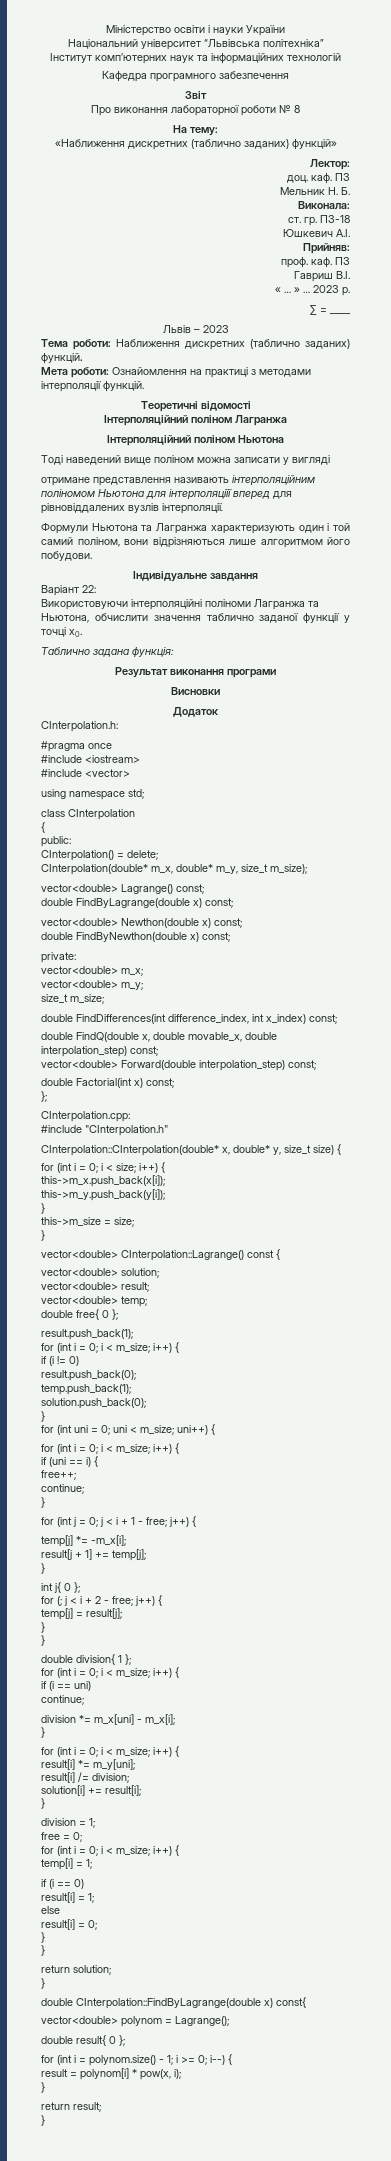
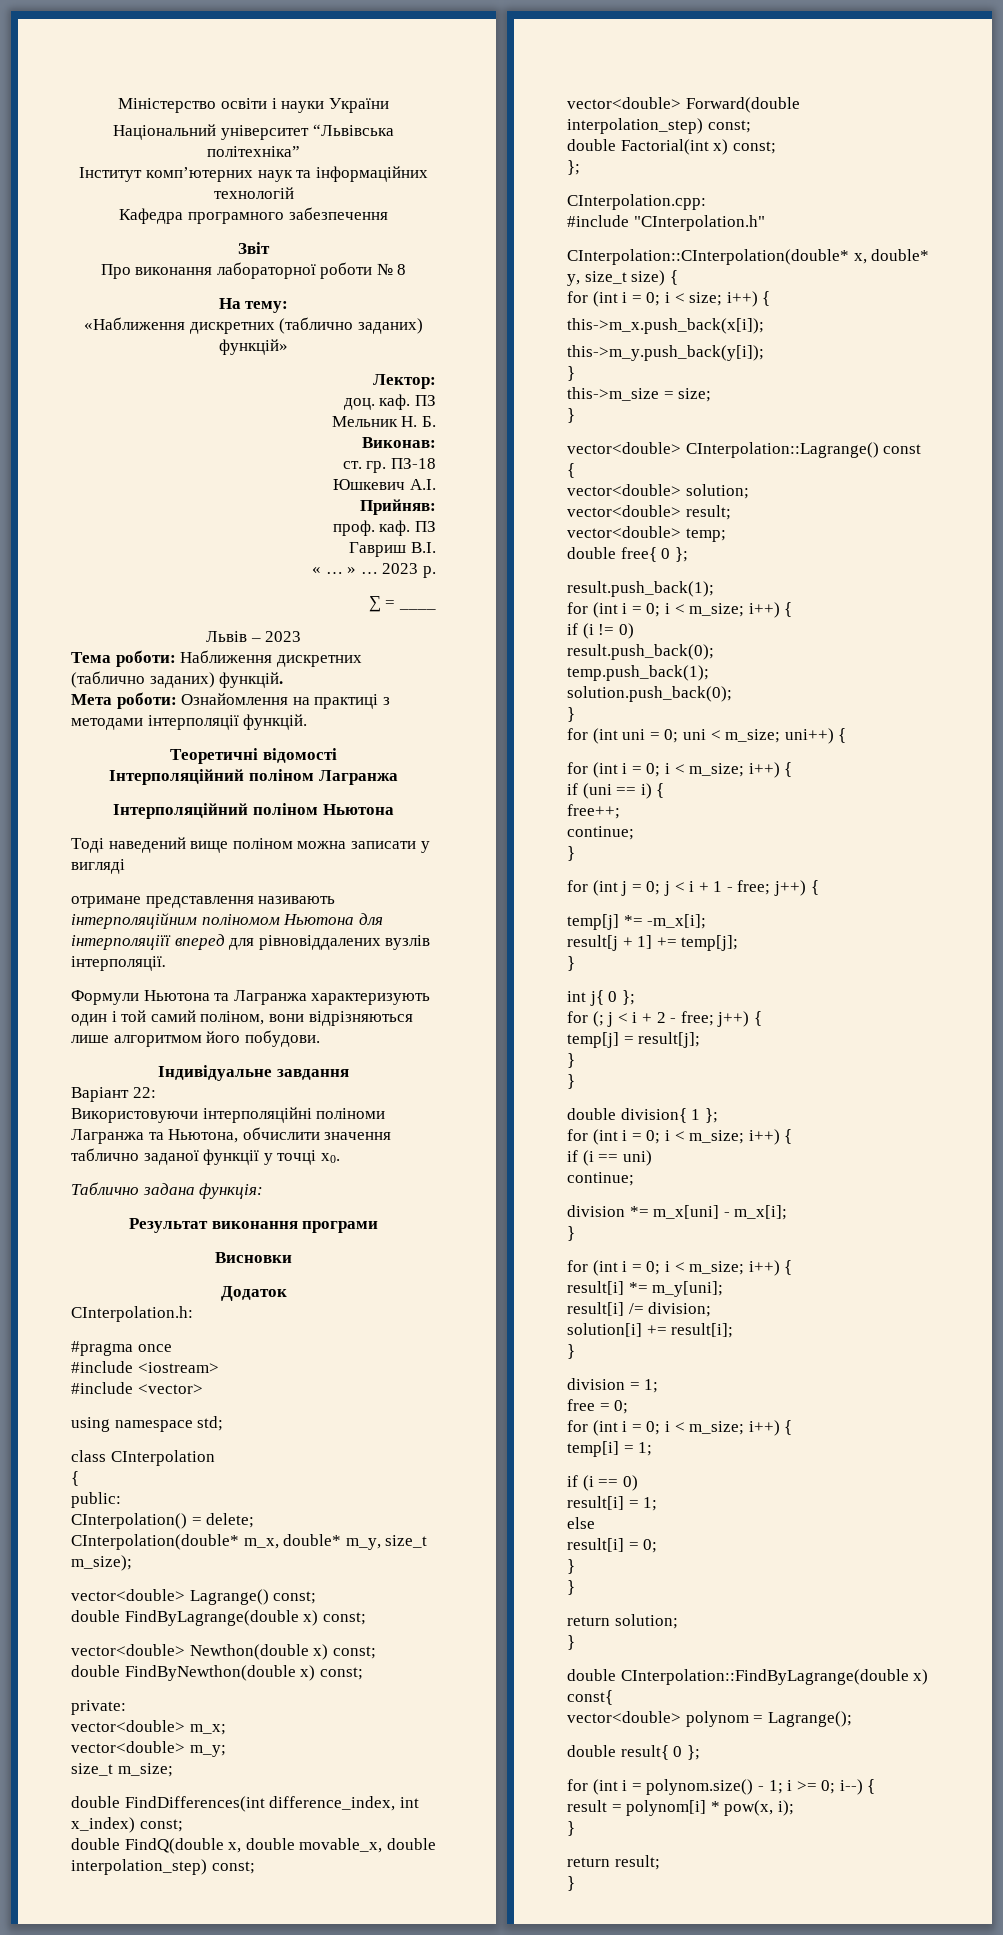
- Виконала:
+ Виконав:

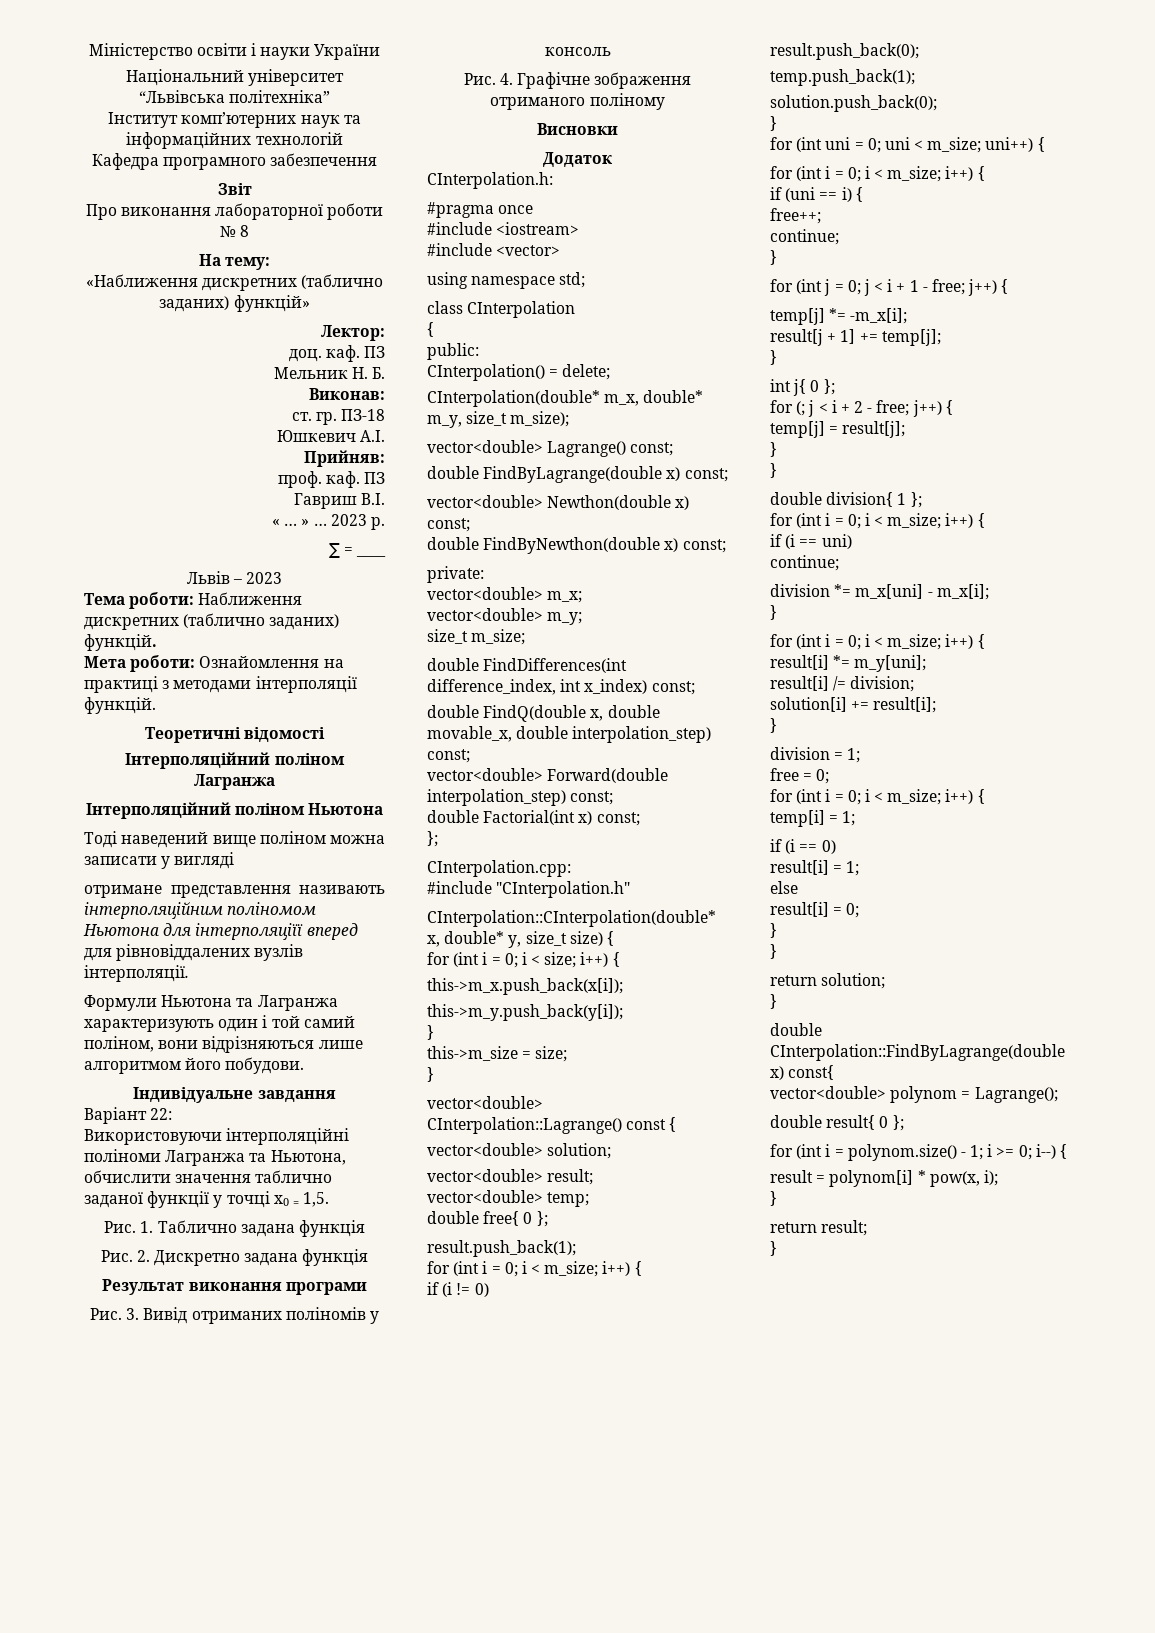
- Використовуючи інтерполяційні поліноми Лагранжа та Ньютона, обчислити значення таблично заданої функції у точці x0.
- Таблично задана функція:
+ Використовуючи інтерполяційні поліноми Лагранжа та Ньютона, обчислити значення таблично заданої функції у точці x0 = 1,5.
+ Рис. 1. Таблично задана функція
+ Рис. 2. Дискретно задана функція
  Результат виконання програми
+ Рис. 3. Вивід отриманих поліномів у консоль
+ Рис. 4. Графічне зображення отриманого поліному

